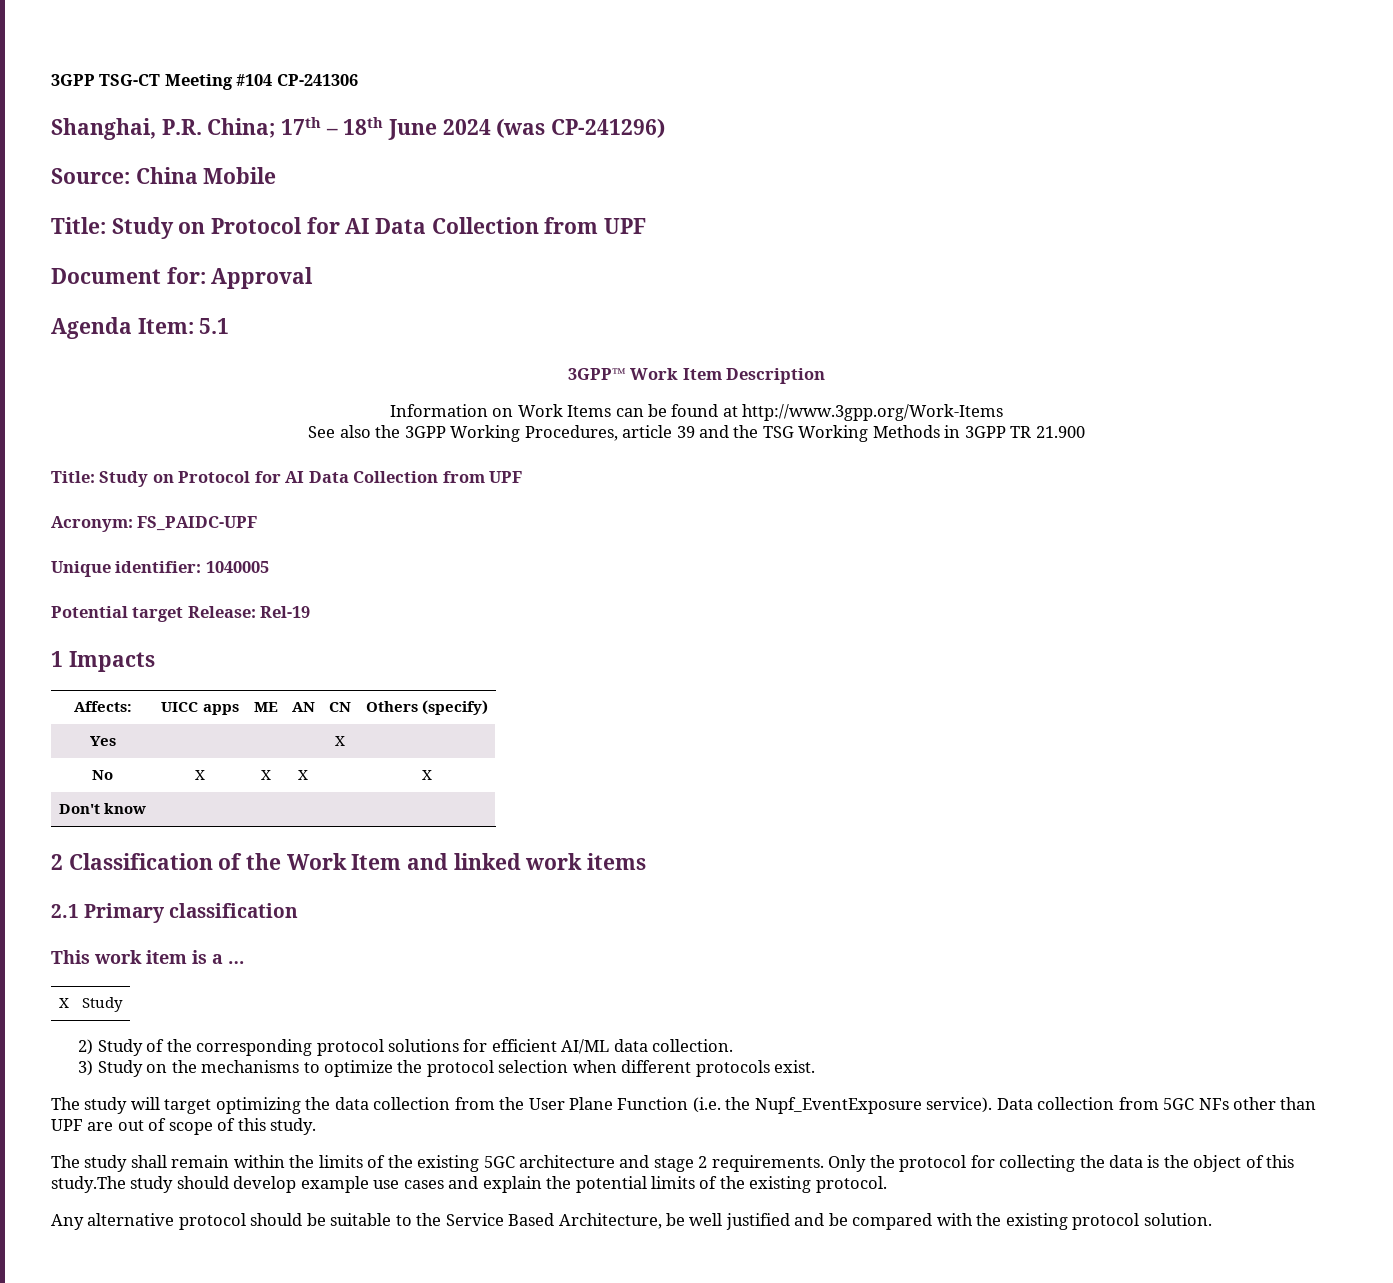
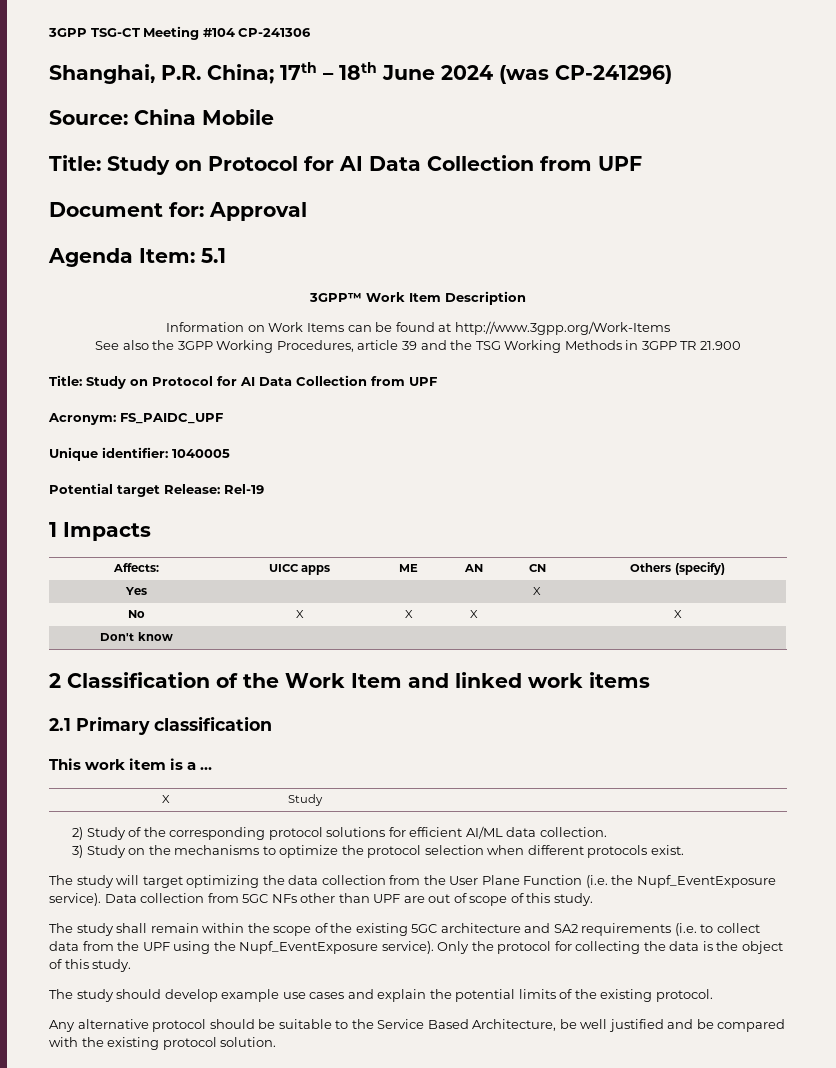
- Acronym: FS_PAIDC-UPF
+ Acronym: FS_PAIDC_UPF
- The study shall remain within the limits of the existing 5GC architecture and stage 2 requirements.
+ The study shall remain within the scope of the existing 5GC architecture and SA2 requirements (i.e. to collect data from the UPF using the Nupf_EventExposure service).
- Only the protocol for collecting the data is the object of this study.The study should develop example use cases and explain the potential limits of the existing protocol.
+ Only the protocol for collecting the data is the object of this study.
+ The study should develop example use cases and explain the potential limits of the existing protocol.

